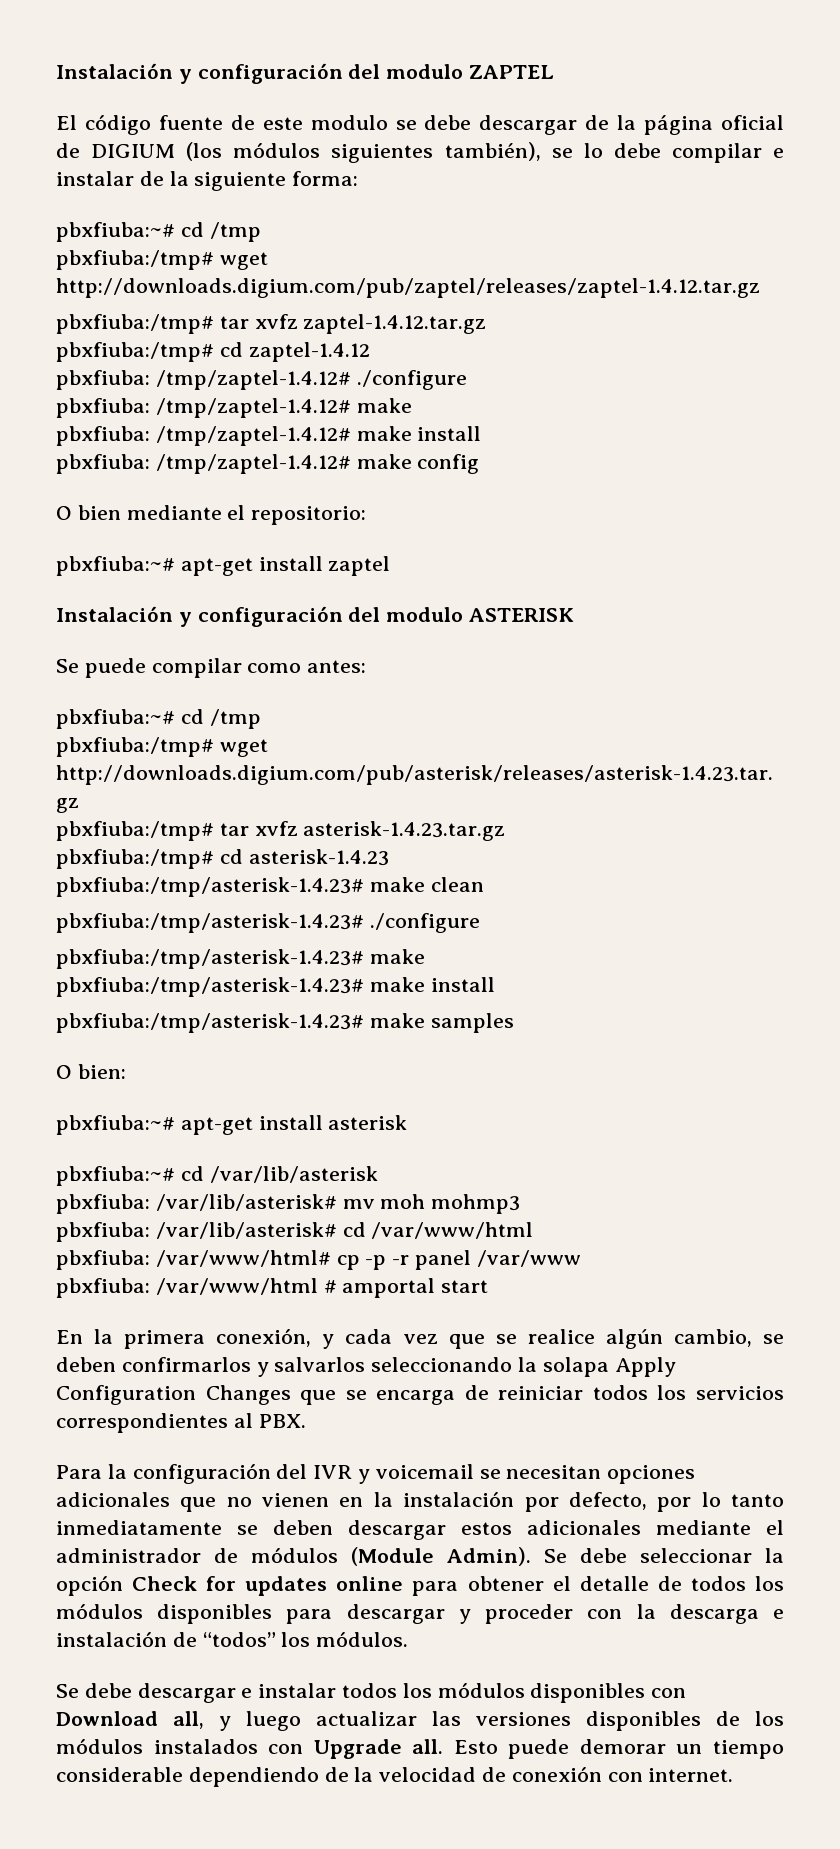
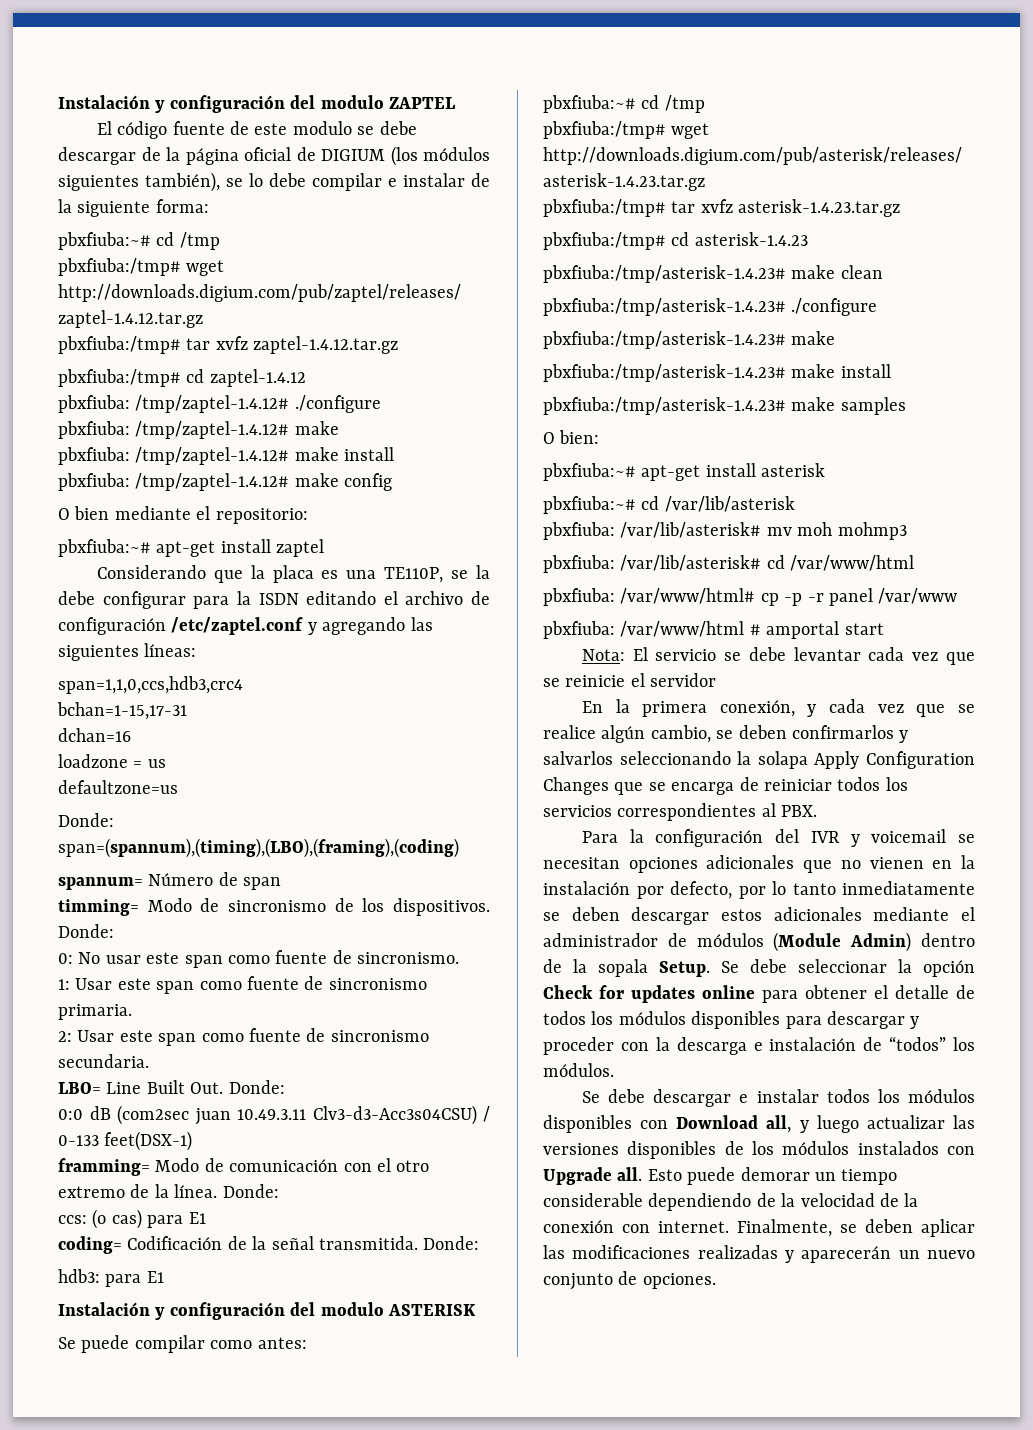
+ Considerando que la placa es una TE110P, se la debe configurar para la ISDN editando el archivo de configuración /etc/zaptel.conf y agregando las siguientes líneas:
+ span=1,1,0,ccs,hdb3,crc4
+ bchan=1-15,17-31
+ dchan=16
+ loadzone = us
+ defaultzone=us
+ Donde: span=(spannum),(timing),(LBO),(framing),(coding)
+ spannum= Número de span
+ timming= Modo de sincronismo de los dispositivos. Donde:
+ 0: No usar este span como fuente de sincronismo.
+ 1: Usar este span como fuente de sincronismo primaria.
+ 2: Usar este span como fuente de sincronismo secundaria.
+ LBO= Line Built Out. Donde:
+ 0:0 dB (com2sec juan 10.49.3.11 Clv3-d3-Acc3s04CSU) / 0-133 feet(DSX-1)
+ framming= Modo de comunicación con el otro extremo de la línea. Donde:
+ ccs: (o cas) para E1
+ coding= Codificación de la señal transmitida. Donde:
+ hdb3: para E1
+ Nota: El servicio se debe levantar cada vez que se reinicie el servidor
- Para la configuración del IVR y voicemail se necesitan opciones adicionales que no vienen en la instalación por defecto, por lo tanto inmediatamente se deben descargar estos adicionales mediante el administrador de módulos (Module Admin).
+ Para la configuración del IVR y voicemail se necesitan opciones adicionales que no vienen en la instalación por defecto, por lo tanto inmediatamente se deben descargar estos adicionales mediante el administrador de módulos (Module Admin) dentro de la sopala Setup.
- Esto puede demorar un tiempo considerable dependiendo de la velocidad de conexión con internet.
+ Esto puede demorar un tiempo considerable dependiendo de la velocidad de la conexión con internet.
+ Finalmente, se deben aplicar las modificaciones realizadas y aparecerán un nuevo conjunto de opciones.

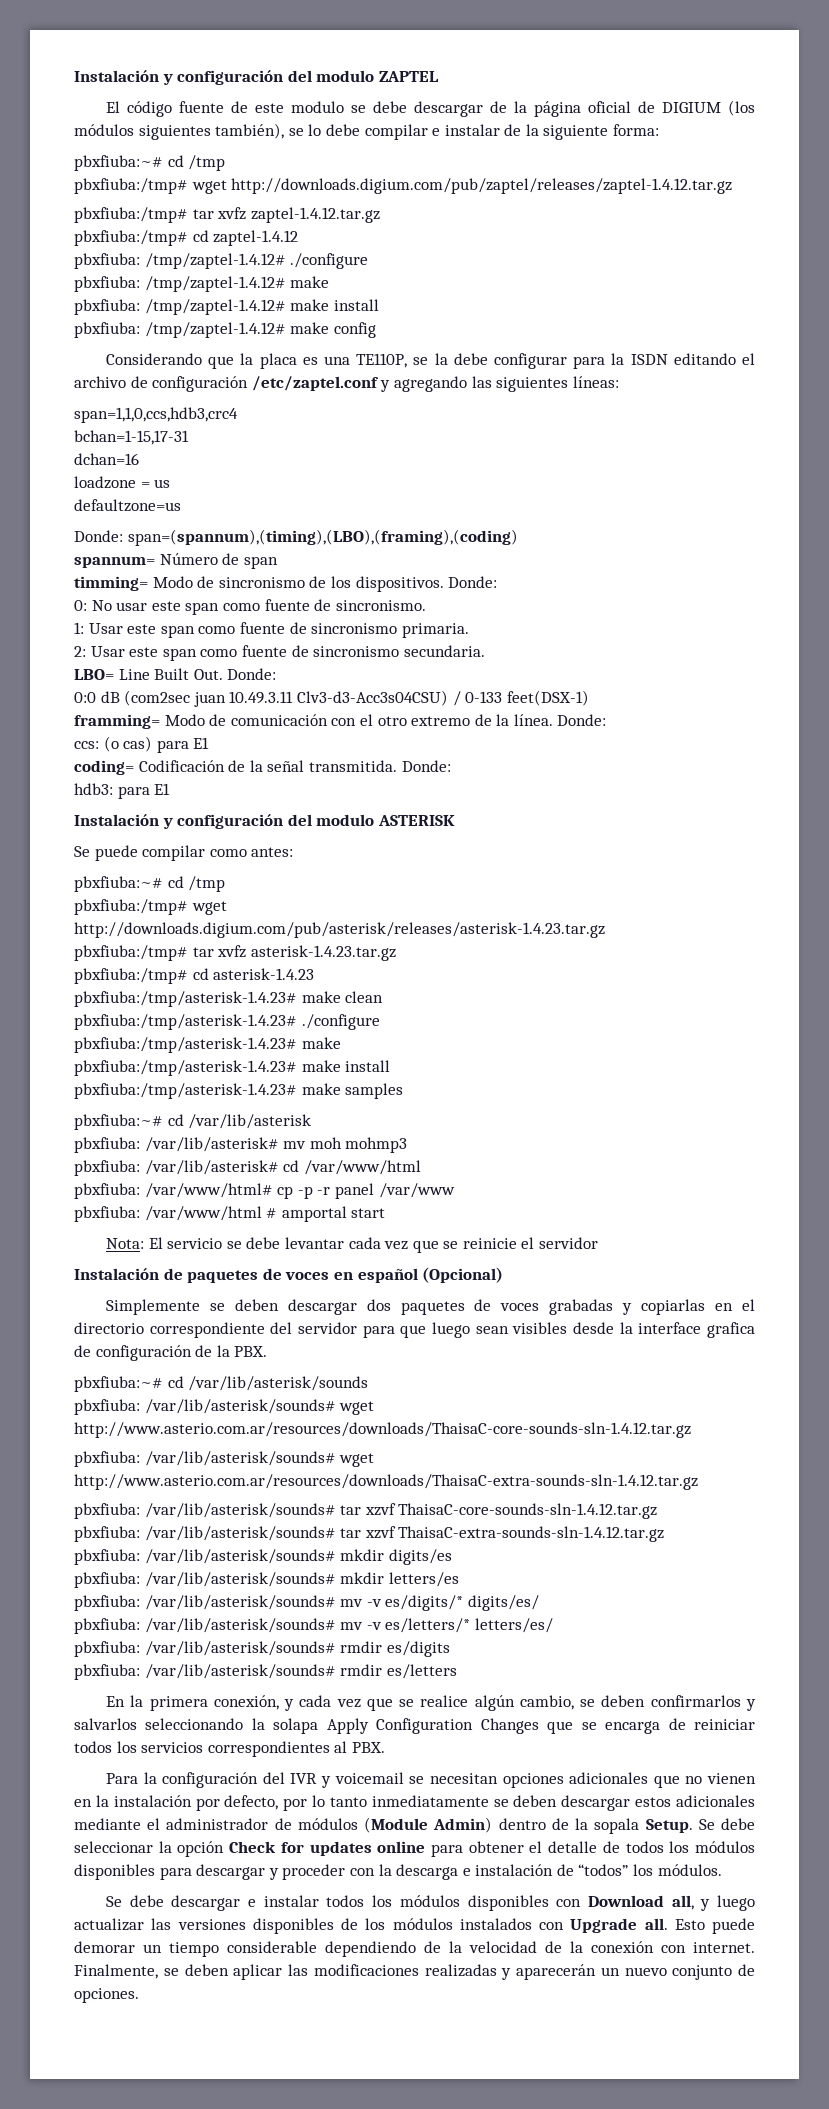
- O bien mediante el repositorio:
- pbxfiuba:~# apt-get install zaptel
- O bien:
- pbxfiuba:~# apt-get install asterisk
+ Instalación de paquetes de voces en español (Opcional)
+ Simplemente se deben descargar dos paquetes de voces grabadas y copiarlas en el directorio correspondiente del servidor para que luego sean visibles desde la interface grafica de configuración de la PBX.
+ pbxfiuba:~# cd /var/lib/asterisk/sounds
+ pbxfiuba: /var/lib/asterisk/sounds# wget http://www.asterio.com.ar/resources/downloads/ThaisaC-core-sounds-sln-1.4.12.tar.gz
+ pbxfiuba: /var/lib/asterisk/sounds# wget http://www.asterio.com.ar/resources/downloads/ThaisaC-extra-sounds-sln-1.4.12.tar.gz
+ pbxfiuba: /var/lib/asterisk/sounds# tar xzvf ThaisaC-core-sounds-sln-1.4.12.tar.gz
+ pbxfiuba: /var/lib/asterisk/sounds# tar xzvf ThaisaC-extra-sounds-sln-1.4.12.tar.gz
+ pbxfiuba: /var/lib/asterisk/sounds# mkdir digits/es
+ pbxfiuba: /var/lib/asterisk/sounds# mkdir letters/es
+ pbxfiuba: /var/lib/asterisk/sounds# mv -v es/digits/* digits/es/
+ pbxfiuba: /var/lib/asterisk/sounds# mv -v es/letters/* letters/es/
+ pbxfiuba: /var/lib/asterisk/sounds# rmdir es/digits
+ pbxfiuba: /var/lib/asterisk/sounds# rmdir es/letters

